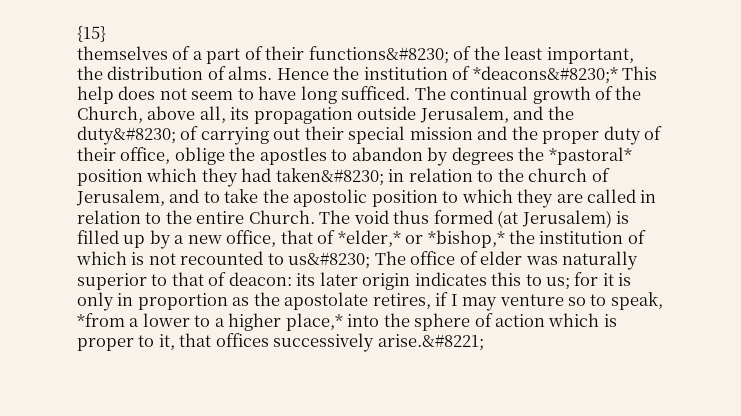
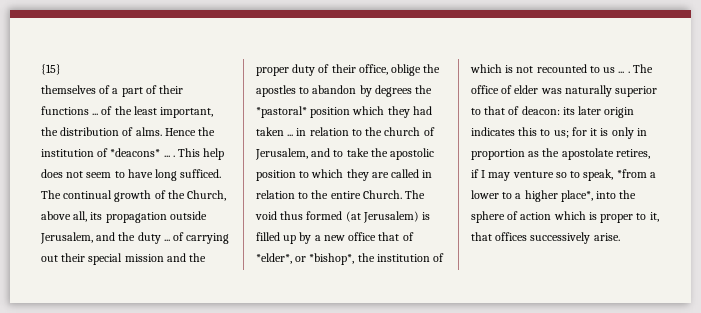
- themselves of a part of their functions&#8230; of the least important, the distribution of alms.
+ themselves of a part of their functions ... of the least important, the distribution of alms.
- Hence the institution of *deacons&#8230;* This help does not seem to have long sufficed.
+ Hence the institution of *deacons* ... . This help does not seem to have long sufficed.
- The continual growth of the Church, above all, its propagation outside Jerusalem, and the duty&#8230; of carrying out their special mission and the proper duty of their office, oblige the apostles to abandon by degrees the *pastoral* position which they had taken&#8230; in relation to the church of Jerusalem, and to take the apostolic position to which they are called in relation to the entire Church.
+ The continual growth of the Church, above all, its propagation outside Jerusalem, and the duty ... of carrying out their special mission and the proper duty of their office, oblige the apostles to abandon by degrees the *pastoral* position which they had taken ... in relation to the church of Jerusalem, and to take the apostolic position to which they are called in relation to the entire Church.
- The void thus formed (at Jerusalem) is filled up by a new office, that of *elder,* or *bishop,* the institution of which is not recounted to us&#8230;
+ The void thus formed (at Jerusalem) is filled up by a new office that of *elder*, or *bishop*, the institution of which is not recounted to us ... .
- for it is only in proportion as the apostolate retires, if I may venture so to speak, *from a lower to a higher place,* into the sphere of action which is proper to it, that offices successively arise.&#8221;
+ for it is only in proportion as the apostolate retires, if I may venture so to speak, *from a lower to a higher place*, into the sphere of action which is proper to it, that offices successively arise.

